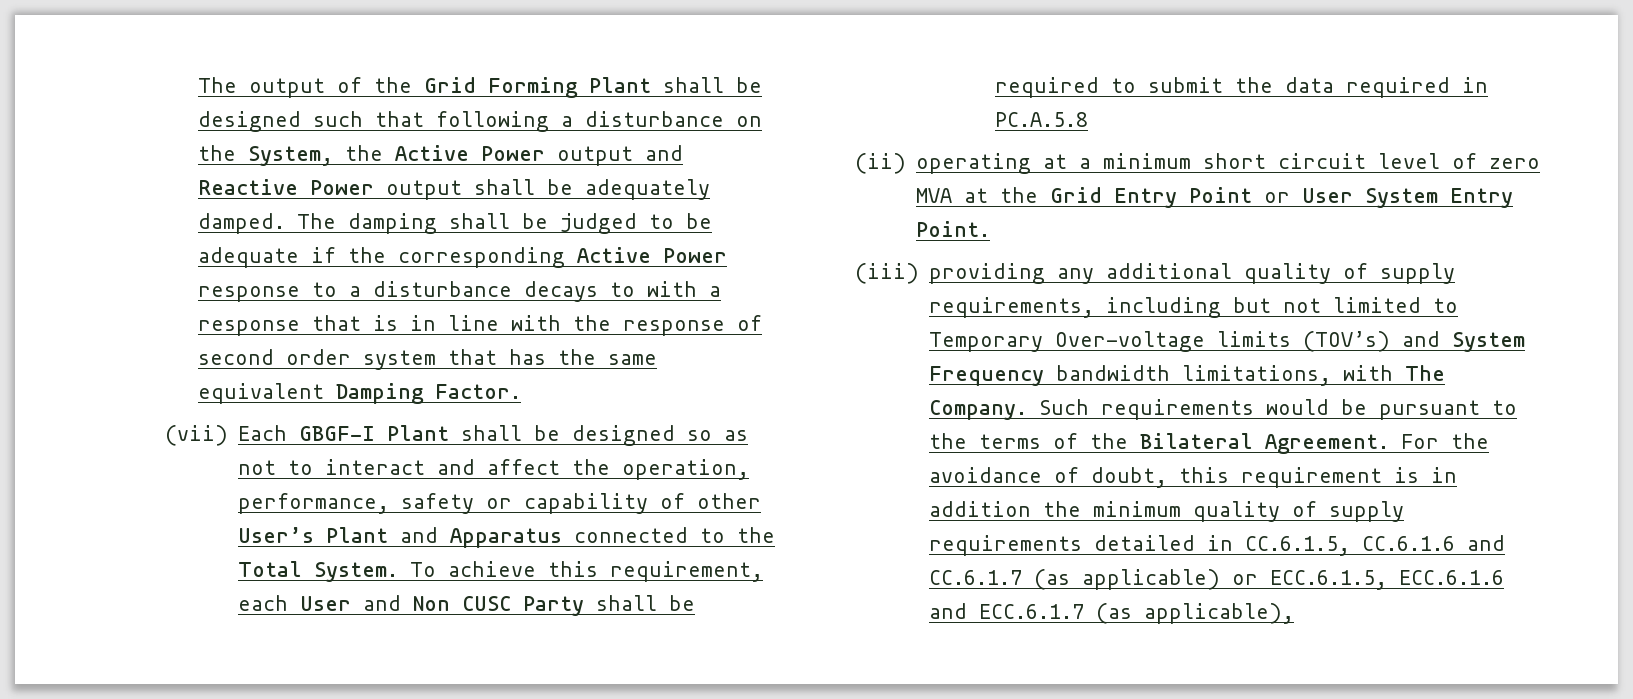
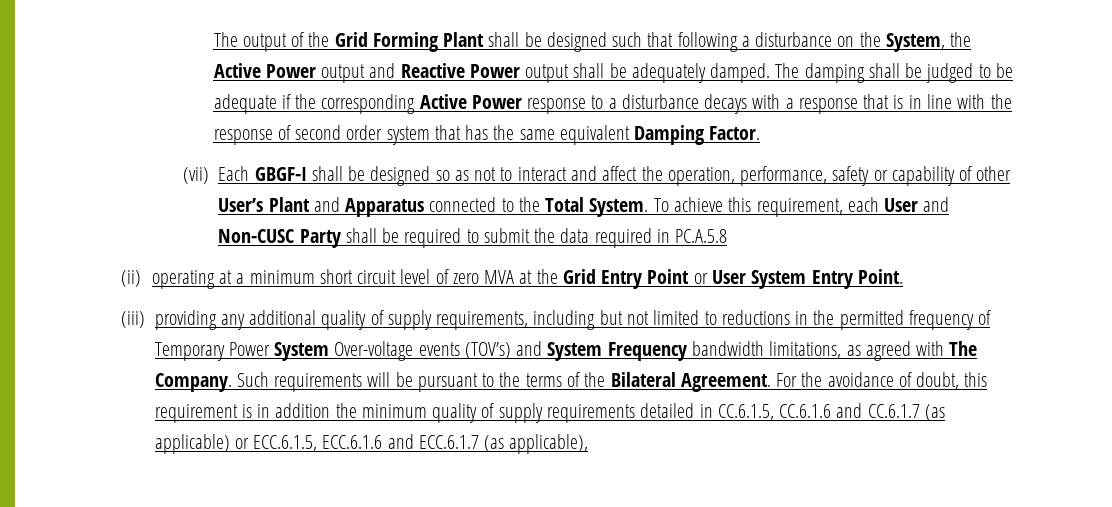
- The damping shall be judged to be adequate if the corresponding Active Power response to a disturbance decays to with a response that is in line with the response of second order system that has the same equivalent Damping Factor.
+ The damping shall be judged to be adequate if the corresponding Active Power response to a disturbance decays with a response that is in line with the response of second order system that has the same equivalent Damping Factor.
- (vii) Each GBGF-I Plant shall be designed so as not to interact and affect the operation, performance, safety or capability of other User’s Plant and Apparatus connected to the Total System.
+ (vii) Each GBGF-I shall be designed so as not to interact and affect the operation, performance, safety or capability of other User’s Plant and Apparatus connected to the Total System.
- To achieve this requirement, each User and Non CUSC Party shall be required to submit the data required in PC.A.5.8
+ To achieve this requirement, each User and Non-CUSC Party shall be required to submit the data required in PC.A.5.8
- (iii) providing any additional quality of supply requirements, including but not limited to Temporary Over-voltage limits (TOV’s) and System Frequency bandwidth limitations, with The Company.
+ (iii) providing any additional quality of supply requirements, including but not limited to reductions in the permitted frequency of Temporary Power System Over-voltage events (TOV’s) and System Frequency bandwidth limitations, as agreed with The Company.
- Such requirements would be pursuant to the terms of the Bilateral Agreement.
+ Such requirements will be pursuant to the terms of the Bilateral Agreement.

